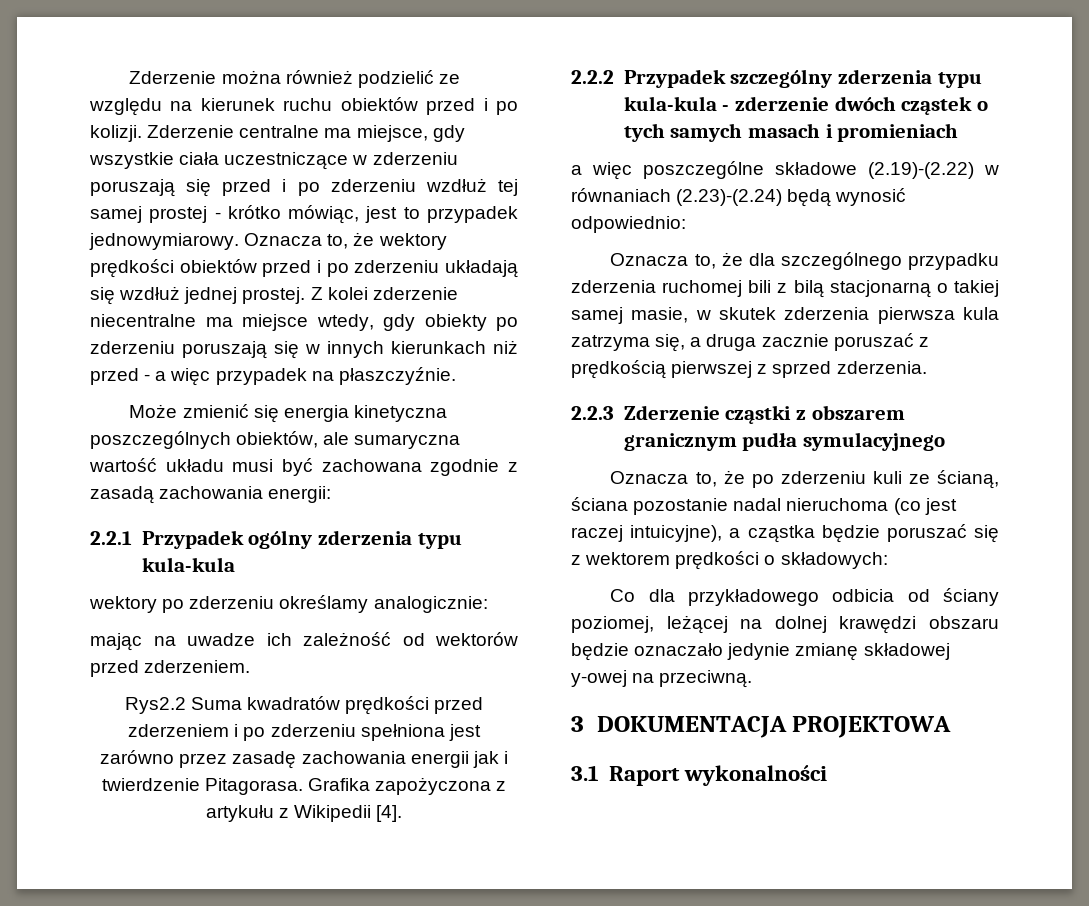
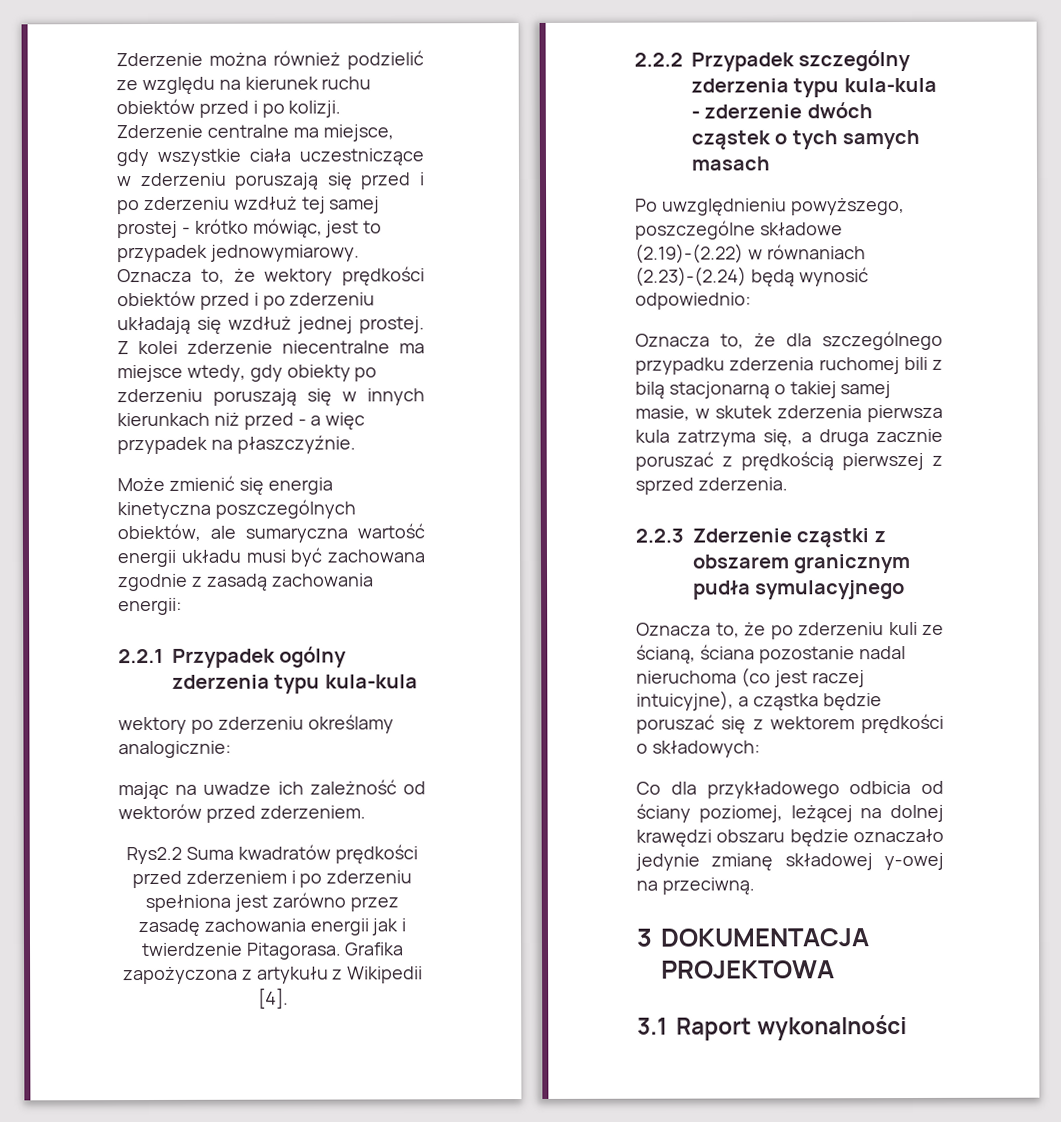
- Może zmienić się energia kinetyczna poszczególnych obiektów, ale sumaryczna wartość układu musi być zachowana zgodnie z zasadą zachowania energii:
+ Może zmienić się energia kinetyczna poszczególnych obiektów, ale sumaryczna wartość energii układu musi być zachowana zgodnie z zasadą zachowania energii:
- 2.2.2 Przypadek szczególny zderzenia typu kula-kula - zderzenie dwóch cząstek o tych samych masach i promieniach
- a więc poszczególne składowe (2.19)-(2.22) w równaniach (2.23)-(2.24) będą wynosić odpowiednio:
+ 2.2.2 Przypadek szczególny zderzenia typu kula-kula - zderzenie dwóch cząstek o tych samych masach
+ Po uwzględnieniu powyższego, poszczególne składowe (2.19)-(2.22) w równaniach (2.23)-(2.24) będą wynosić odpowiednio:

